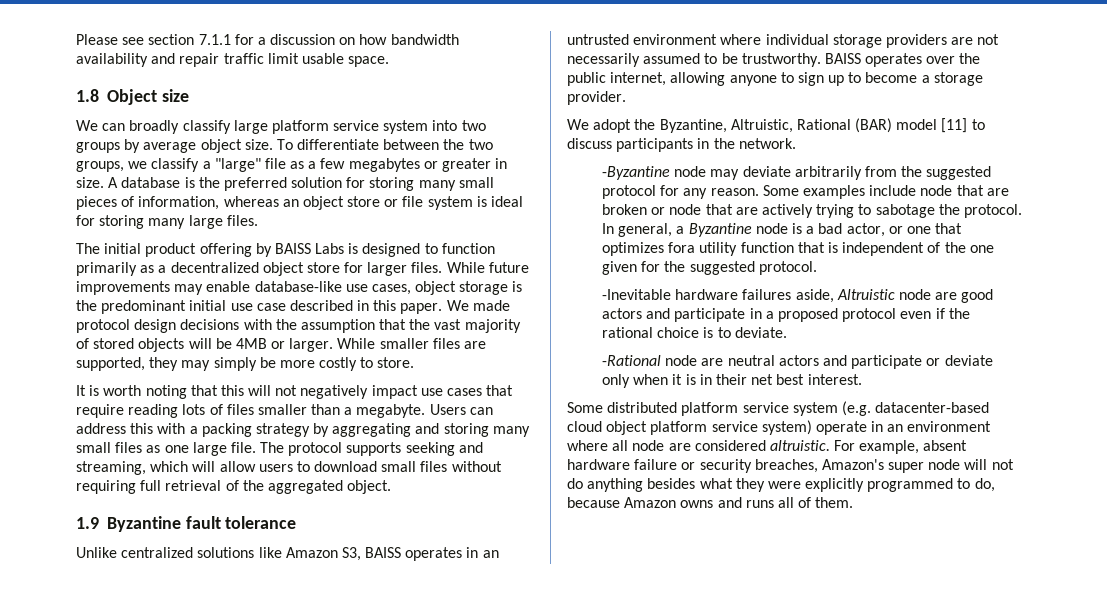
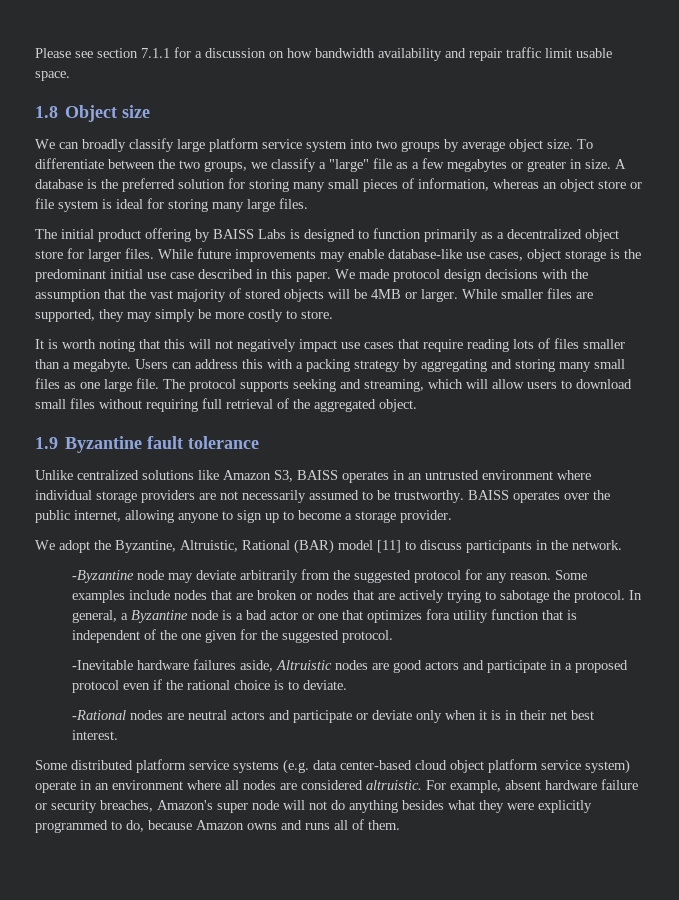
- Some examples include node that are broken or node that are actively trying to sabotage the protocol.
+ Some examples include nodes that are broken or nodes that are actively trying to sabotage the protocol.
- In general, a Byzantine node is a bad actor, or one that optimizes fora utility function that is independent of the one given for the suggested protocol.
+ In general, a Byzantine node is a bad actor or one that optimizes fora utility function that is independent of the one given for the suggested protocol.
- -Inevitable hardware failures aside, Altruistic node are good actors and participate in a proposed protocol even if the rational choice is to deviate.
+ -Inevitable hardware failures aside, Altruistic nodes are good actors and participate in a proposed protocol even if the rational choice is to deviate.
- -Rational node are neutral actors and participate or deviate only when it is in their net best interest.
+ -Rational nodes are neutral actors and participate or deviate only when it is in their net best interest.
- Some distributed platform service system (e.g. datacenter-based cloud object platform service system) operate in an environment where all node are considered altruistic.
+ Some distributed platform service systems (e.g. data center-based cloud object platform service system) operate in an environment where all nodes are considered altruistic.

